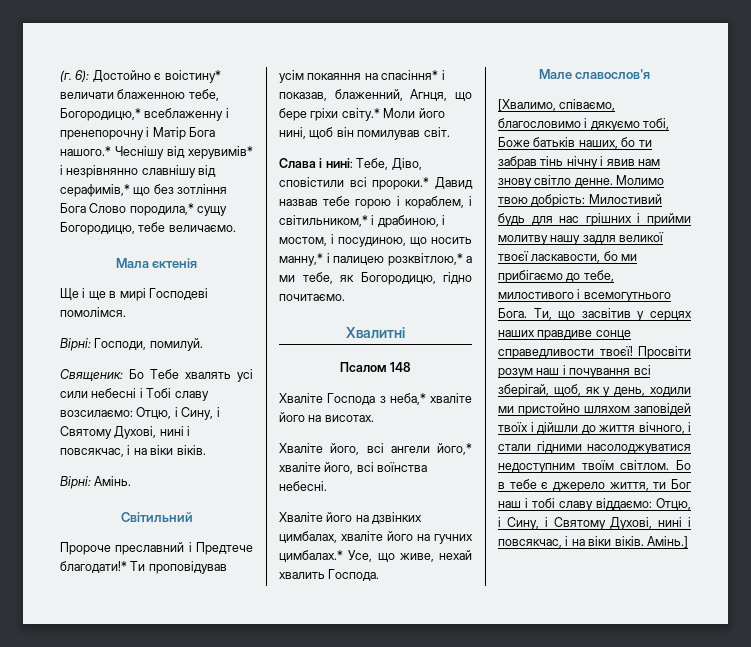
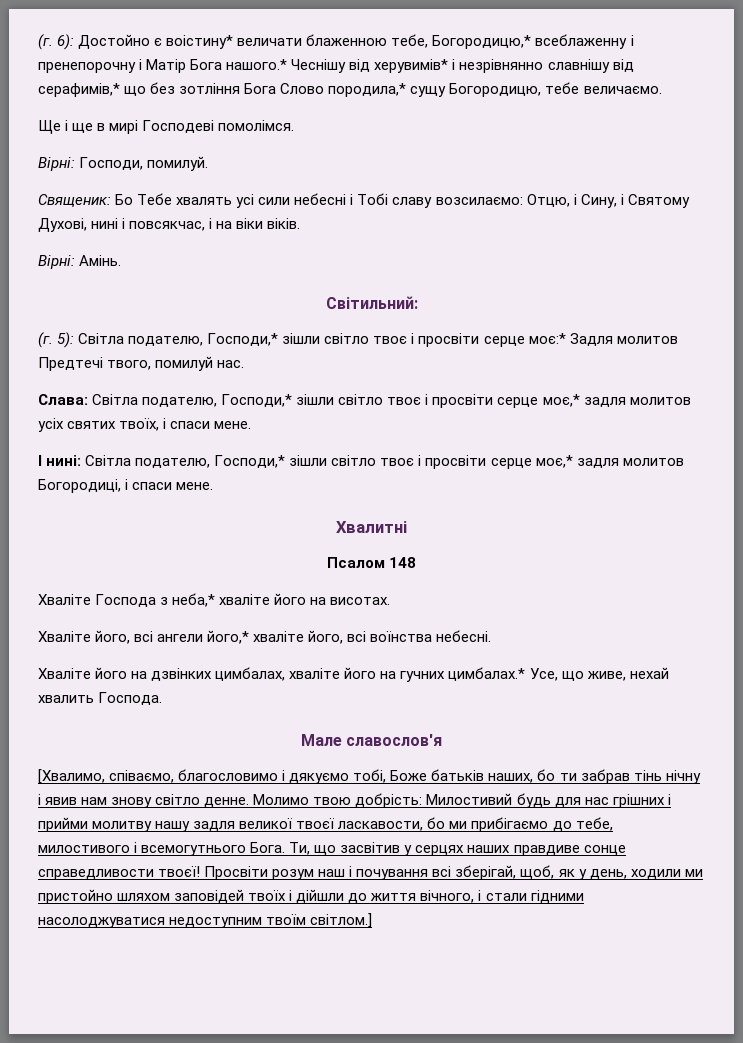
- Мала єктенія
- Світильний
- Пророче преславний і Предтече благодати!* Ти проповідував усім покаяння на спасіння* і показав, блаженний, Агнця, що бере гріхи світу.* Моли його нині, щоб він помилував світ.
- Слава і нині: Тебе, Діво, сповістили всі пророки.* Давид назвав тебе горою і кораблем, і світильником,* і драбиною, і мостом, і посудиною, що носить манну,* і палицею розквітлою,* а ми тебе, як Богородицю, гідно почитаємо.
+ Світильний:
+ (г. 5): Світла подателю, Господи,* зішли світло твоє і просвіти серце моє:* Задля молитов Предтечі твого, помилуй нас.
+ Слава: Світла подателю, Господи,* зішли світло твоє і просвіти серце моє,* задля молитов усіх святих твоїх, і спаси мене.
+ І нині: Світла подателю, Господи,* зішли світло твоє і просвіти серце моє,* задля молитов Богородиці, і спаси мене.
- Просвіти розум наш і почування всі зберігай, щоб, як у день, ходили ми пристойно шляхом заповідей твоїх і дійшли до життя вічного, і стали гідними насолоджуватися недоступним твоїм світлом. Бо в тебе є джерело життя, ти Бог наш і тобі славу віддаємо: Отцю, і Сину, і Святому Духові, нині і повсякчас, і на віки віків. Амінь.]
+ Просвіти розум наш і почування всі зберігай, щоб, як у день, ходили ми пристойно шляхом заповідей твоїх і дійшли до життя вічного, і стали гідними насолоджуватися недоступним твоїм світлом.]

